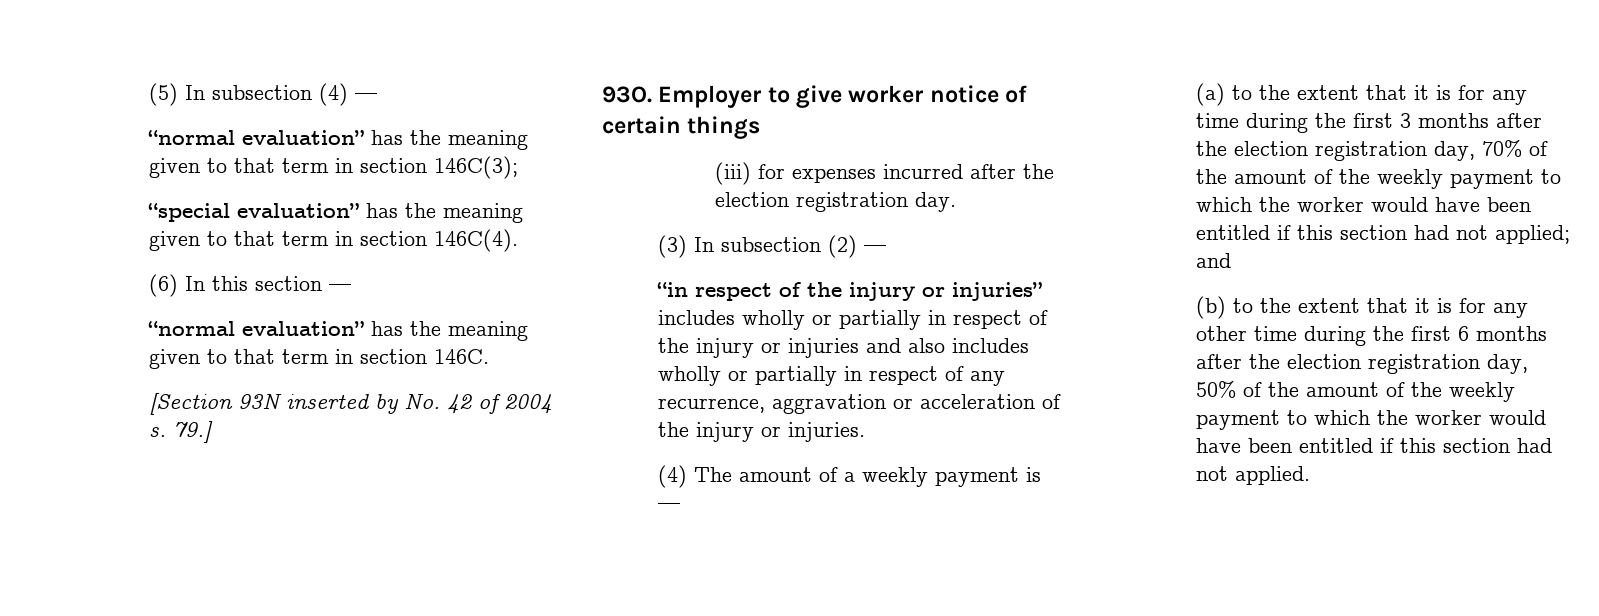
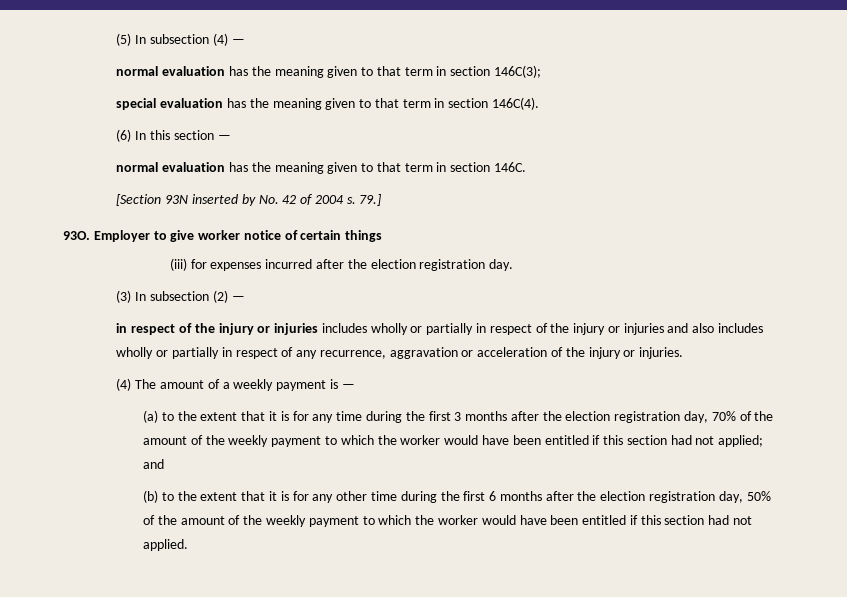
- “normal evaluation” has the meaning given to that term in section 146C(3);
+ normal evaluation has the meaning given to that term in section 146C(3);
- “special evaluation” has the meaning given to that term in section 146C(4).
+ special evaluation has the meaning given to that term in section 146C(4).
- “normal evaluation” has the meaning given to that term in section 146C.
+ normal evaluation has the meaning given to that term in section 146C.
- “in respect of the injury or injuries” includes wholly or partially in respect of the injury or injuries and also includes wholly or partially in respect of any recurrence, aggravation or acceleration of the injury or injuries.
+ in respect of the injury or injuries includes wholly or partially in respect of the injury or injuries and also includes wholly or partially in respect of any recurrence, aggravation or acceleration of the injury or injuries.

